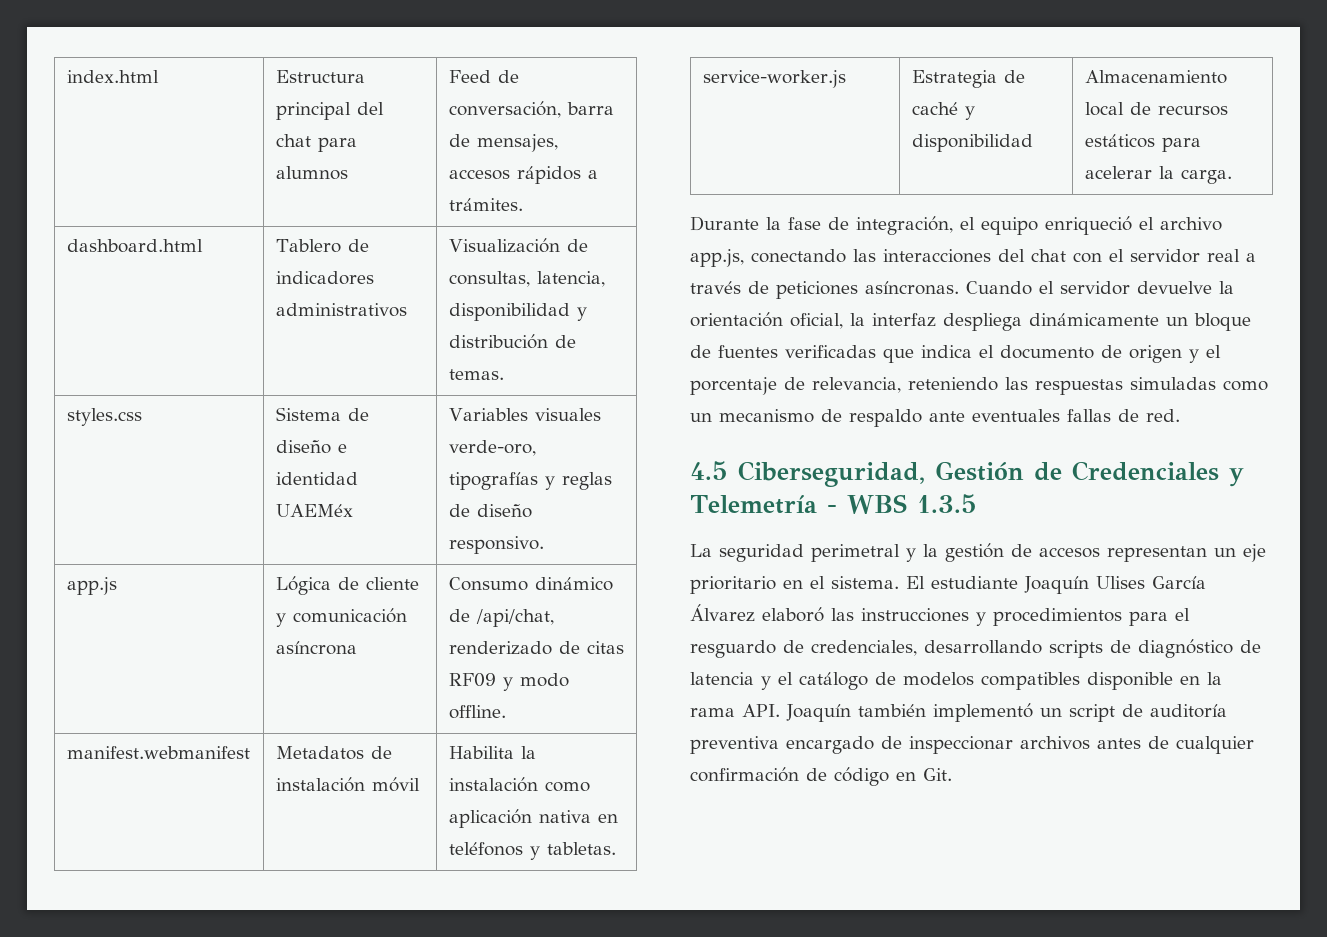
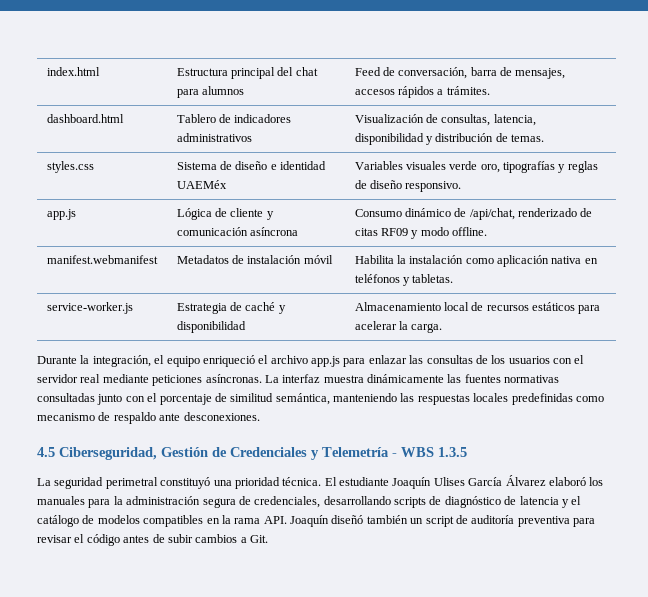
- styles.css | Sistema de diseño e identidad UAEMéx | Variables visuales verde-oro, tipografías y reglas de diseño responsivo.
+ styles.css | Sistema de diseño e identidad UAEMéx | Variables visuales verde oro, tipografías y reglas de diseño responsivo.
- Durante la fase de integración, el equipo enriqueció el archivo app.js, conectando las interacciones del chat con el servidor real a través de peticiones asíncronas. Cuando el servidor devuelve la orientación oficial, la interfaz despliega dinámicamente un bloque de fuentes verificadas que indica el documento de origen y el porcentaje de relevancia, reteniendo las respuestas simuladas como un mecanismo de respaldo ante eventuales fallas de red.
+ Durante la integración, el equipo enriqueció el archivo app.js para enlazar las consultas de los usuarios con el servidor real mediante peticiones asíncronas. La interfaz muestra dinámicamente las fuentes normativas consultadas junto con el porcentaje de similitud semántica, manteniendo las respuestas locales predefinidas como mecanismo de respaldo ante desconexiones.
- La seguridad perimetral y la gestión de accesos representan un eje prioritario en el sistema.
+ La seguridad perimetral constituyó una prioridad técnica.
- El estudiante Joaquín Ulises García Álvarez elaboró las instrucciones y procedimientos para el resguardo de credenciales, desarrollando scripts de diagnóstico de latencia y el catálogo de modelos compatibles disponible en la rama API. Joaquín también implementó un script de auditoría preventiva encargado de inspeccionar archivos antes de cualquier confirmación de código en Git.
+ El estudiante Joaquín Ulises García Álvarez elaboró los manuales para la administración segura de credenciales, desarrollando scripts de diagnóstico de latencia y el catálogo de modelos compatibles en la rama API. Joaquín diseñó también un script de auditoría preventiva para revisar el código antes de subir cambios a Git.

